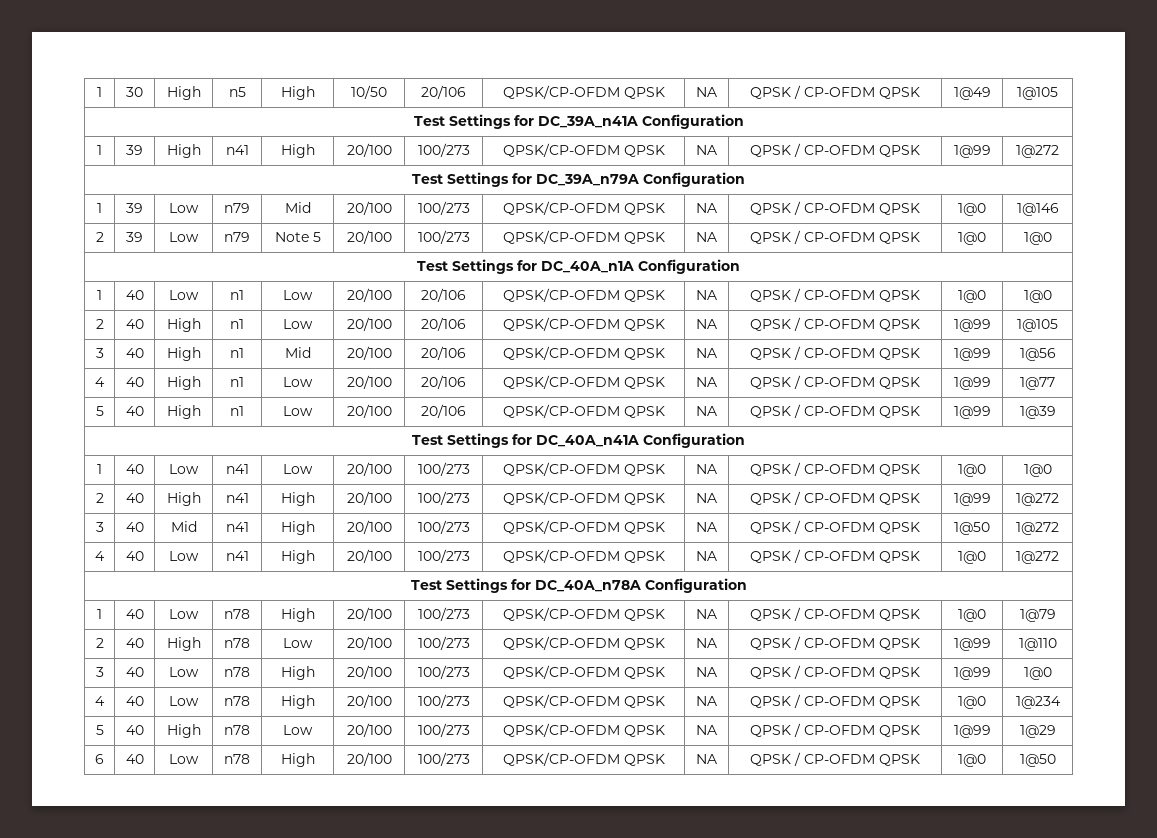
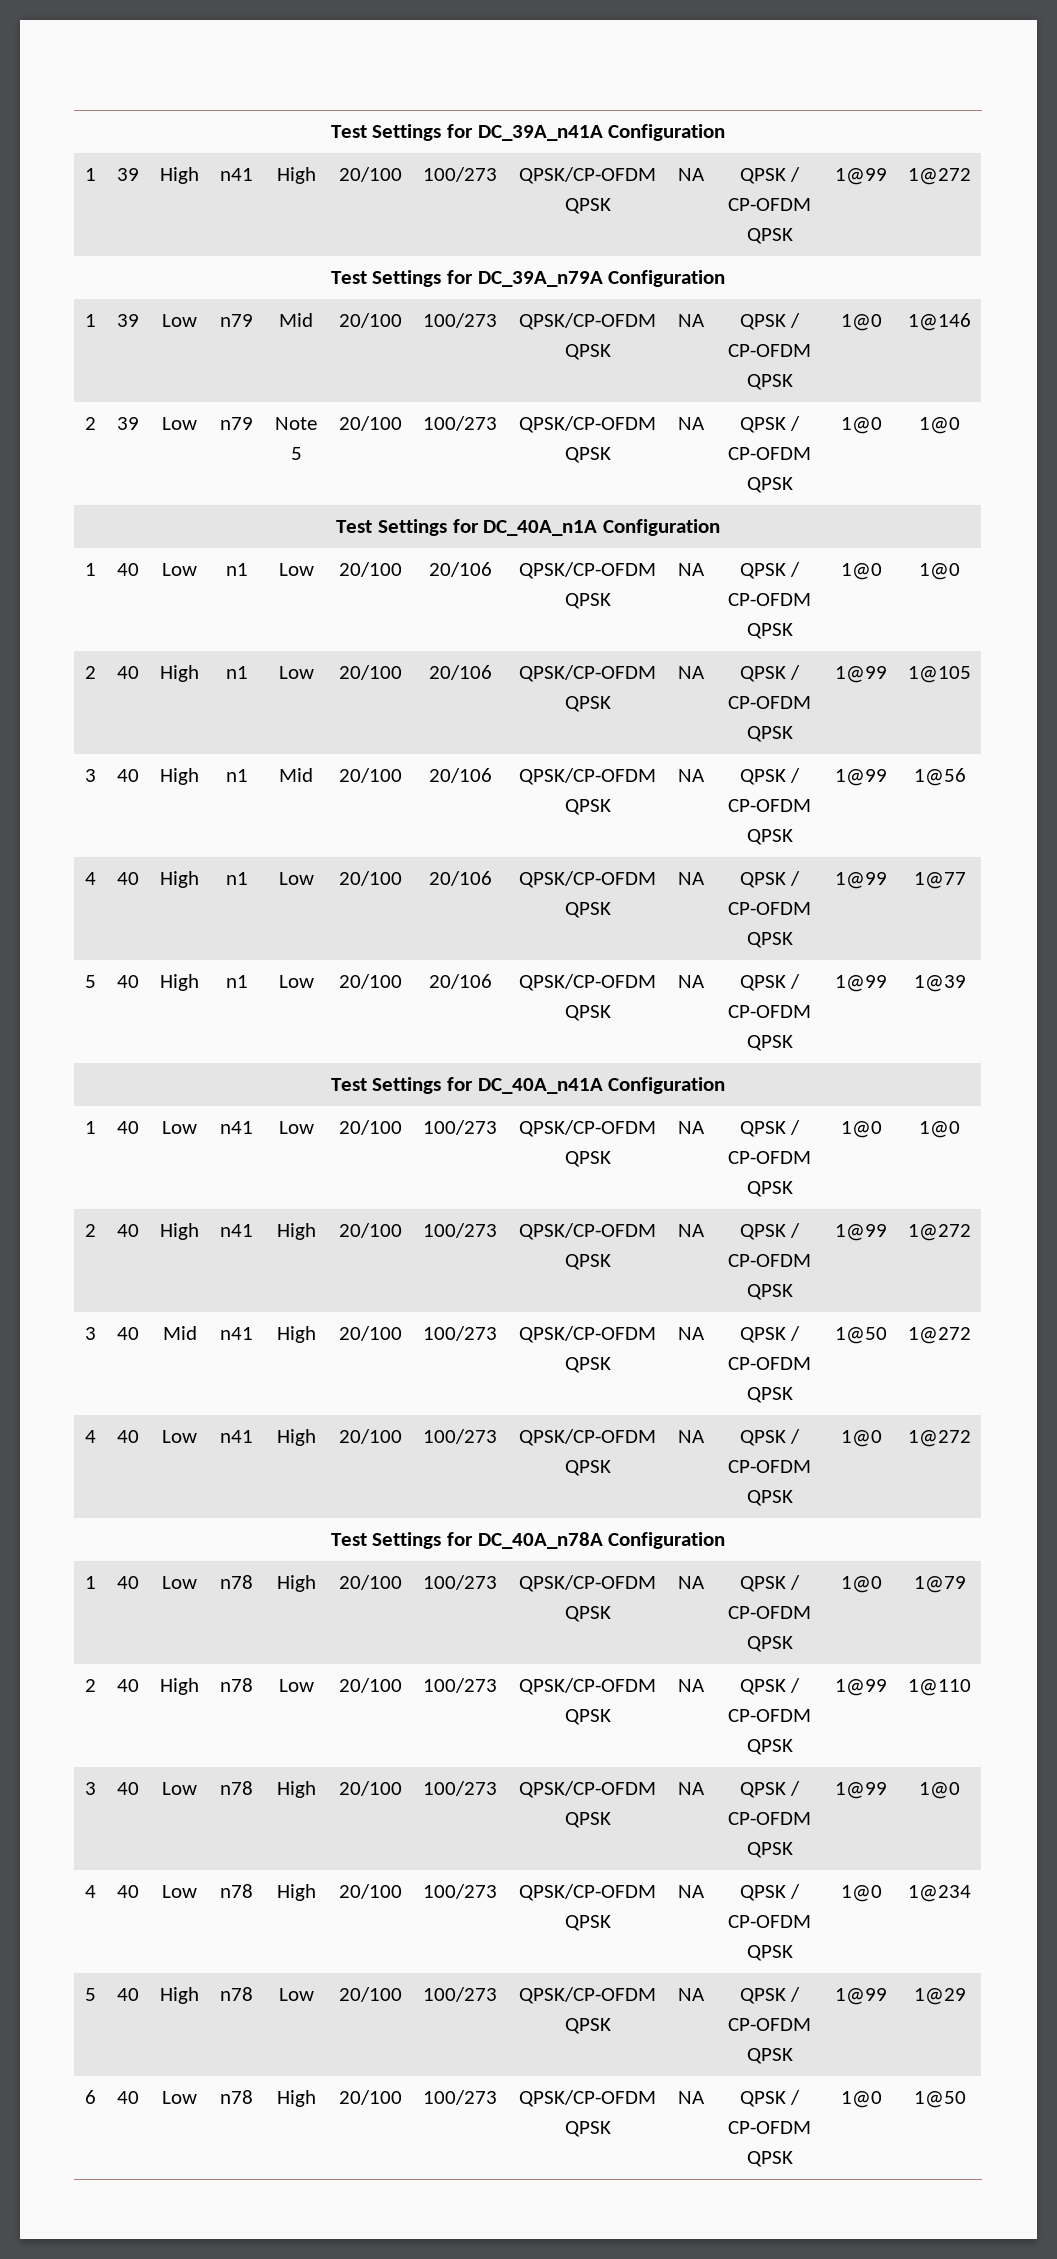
- 1 | 30 | High | n5 | High | 10/50 | 20/106 | QPSK/CP-OFDM QPSK | NA | QPSK / CP-OFDM QPSK | 1@49 | 1@105

